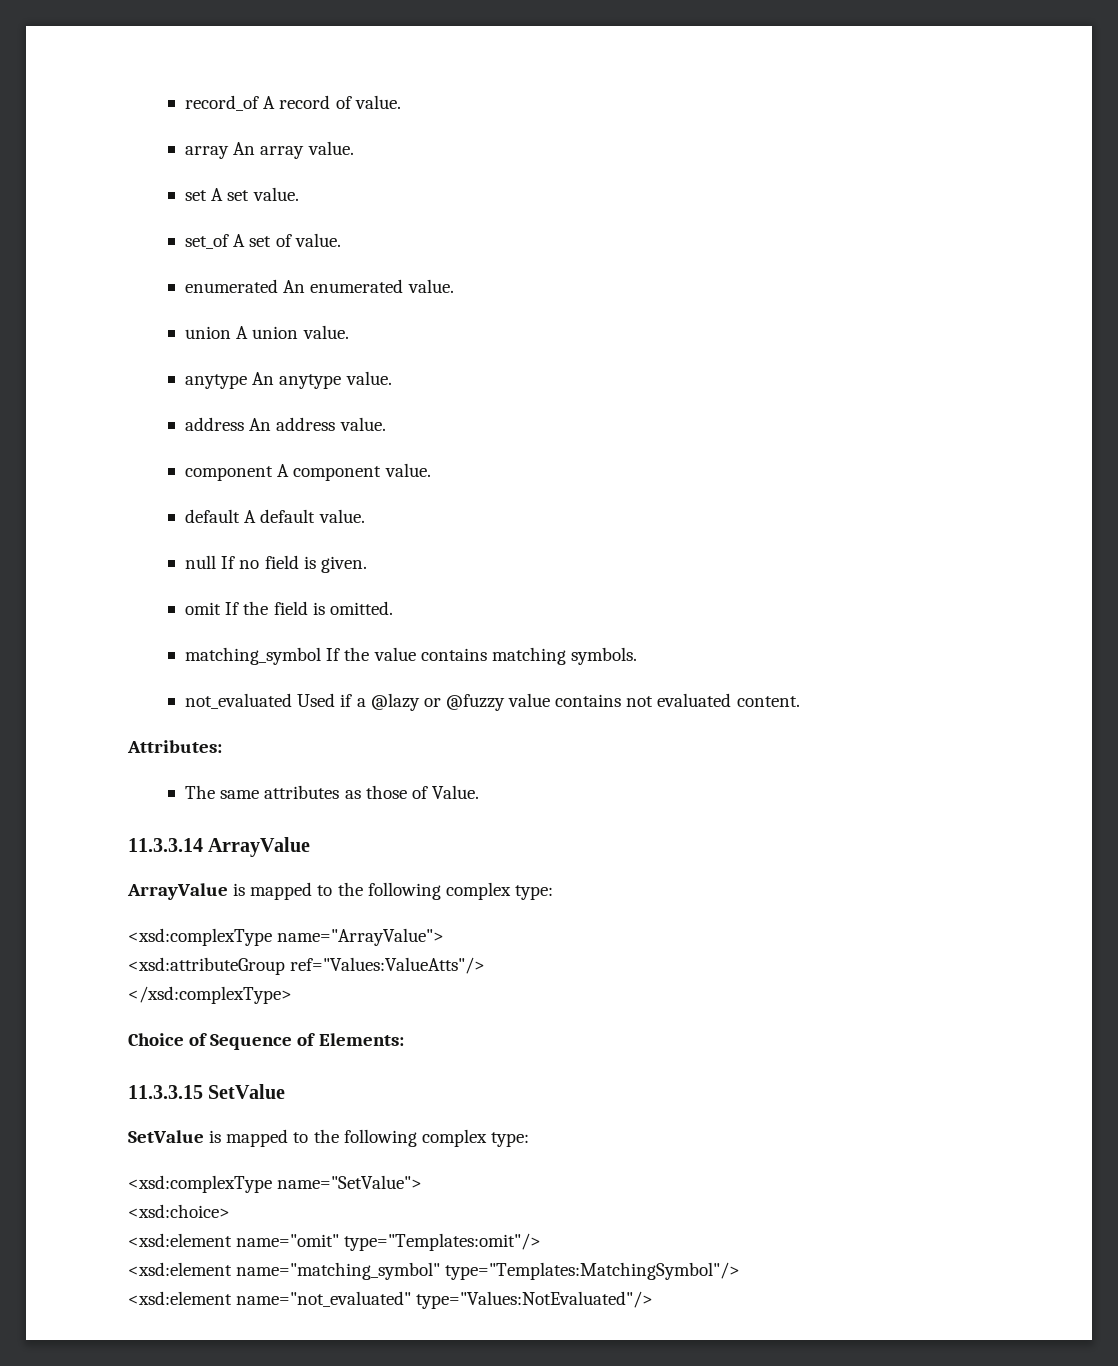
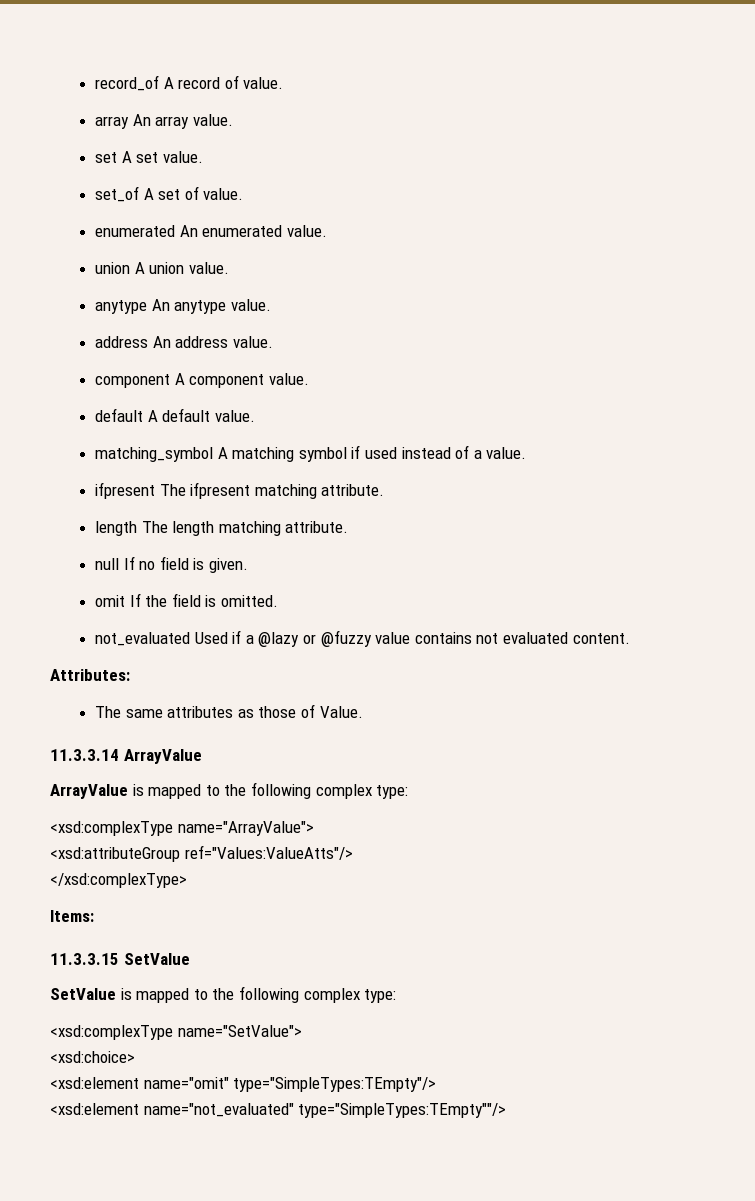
+ matching_symbol A matching symbol if used instead of a value.
+ ifpresent The ifpresent matching attribute.
+ length The length matching attribute.
- matching_symbol If the value contains matching symbols.
- Choice of Sequence of Elements:
+ Items:
- <xsd:element name="omit" type="Templates:omit"/>
- <xsd:element name="matching_symbol" type="Templates:MatchingSymbol"/>
+ <xsd:element name="omit" type="SimpleTypes:TEmpty"/>
- <xsd:element name="not_evaluated" type="Values:NotEvaluated"/>
+ <xsd:element name="not_evaluated" type="SimpleTypes:TEmpty""/>

